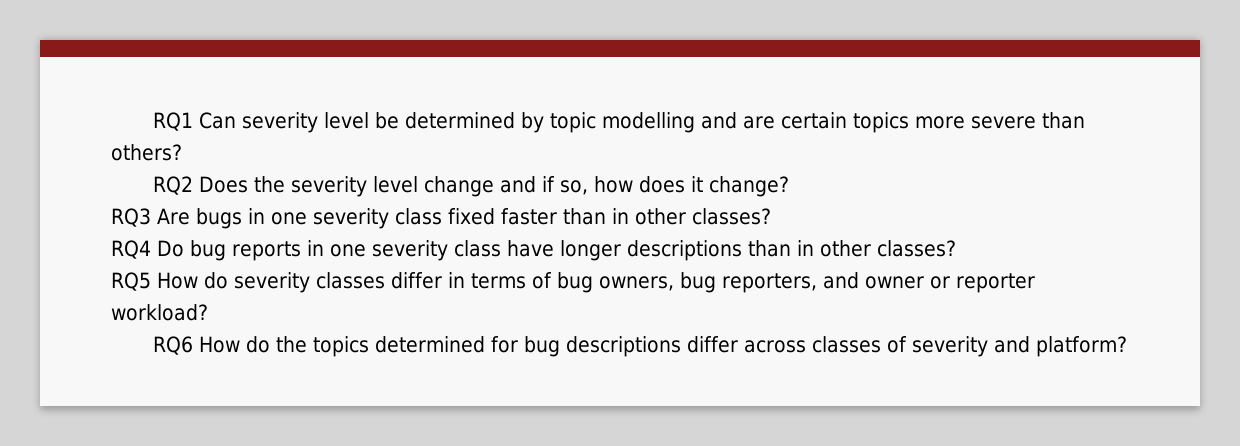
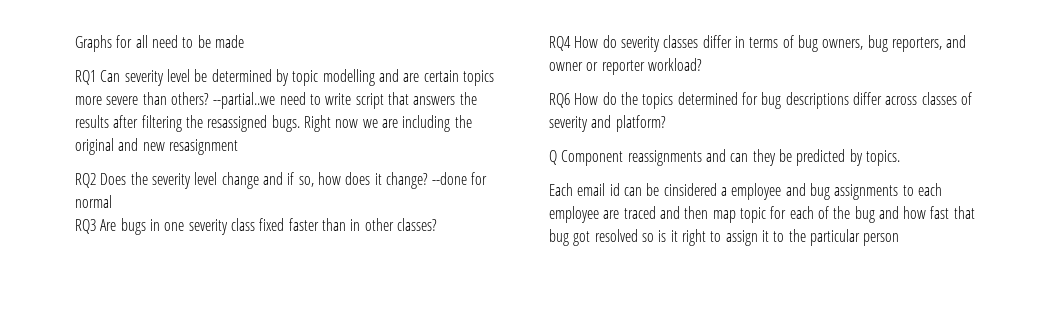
+ Graphs for all need to be made
+ --partial..we need to write script that answers the results after filtering the resassigned bugs. Right now we are including the original and new resasignment
+ --done for normal
- RQ4 Do bug reports in one severity class have longer descriptions than in other classes?
- RQ5 How do severity classes differ in terms of bug owners, bug reporters, and owner or reporter workload?
+ RQ4 How do severity classes differ in terms of bug owners, bug reporters, and owner or reporter workload?
+ Q Component reassignments and can they be predicted by topics.
+ Each email id can be cinsidered a employee and bug assignments to each employee are traced and then map topic for each of the bug and how fast that bug got resolved so is it right to assign it to the particular person

